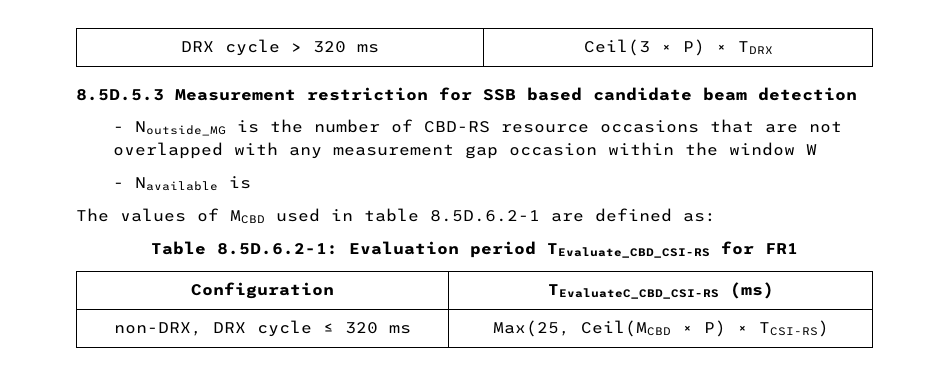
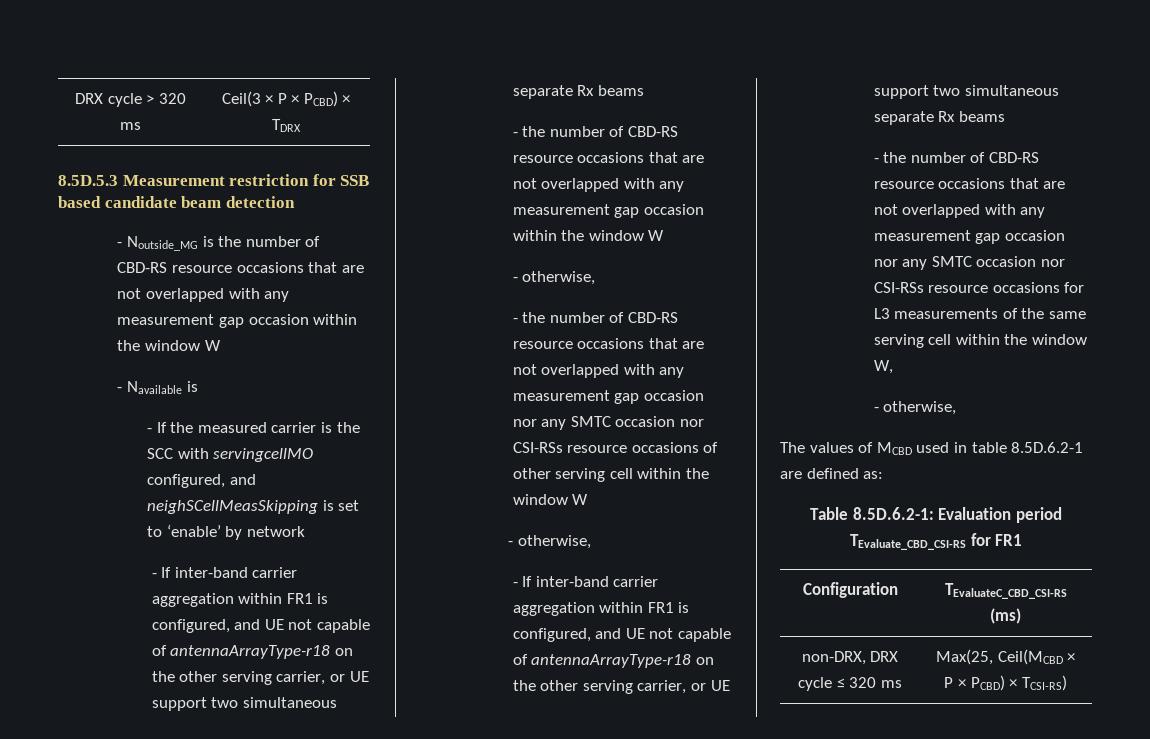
- DRX cycle > 320 ms | Ceil(3 × P) × TDRX
+ DRX cycle > 320 ms | Ceil(3 × P × PCBD) × TDRX
+ - If the measured carrier is the SCC with servingcellMO configured, and neighSCellMeasSkipping is set to ‘enable’ by network
+ - If inter-band carrier aggregation within FR1 is configured, and UE not capable of antennaArrayType-r18 on the other serving carrier, or UE support two simultaneous separate Rx beams
+ - the number of CBD-RS resource occasions that are not overlapped with any measurement gap occasion within the window W
+ - otherwise,
+ - the number of CBD-RS resource occasions that are not overlapped with any measurement gap occasion nor any SMTC occasion nor CSI-RSs resource occasions of other serving cell within the window W
+ - otherwise,
+ - If inter-band carrier aggregation within FR1 is configured, and UE not capable of antennaArrayType-r18 on the other serving carrier, or UE support two simultaneous separate Rx beams
+ - the number of CBD-RS resource occasions that are not overlapped with any measurement gap occasion nor any SMTC occasion nor CSI-RSs resource occasions for L3 measurements of the same serving cell within the window W,
+ - otherwise,
- non-DRX, DRX cycle ≤ 320 ms | Max(25, Ceil(MCBD × P) × TCSI-RS)
+ non-DRX, DRX cycle ≤ 320 ms | Max(25, Ceil(MCBD × P × PCBD) × TCSI-RS)

